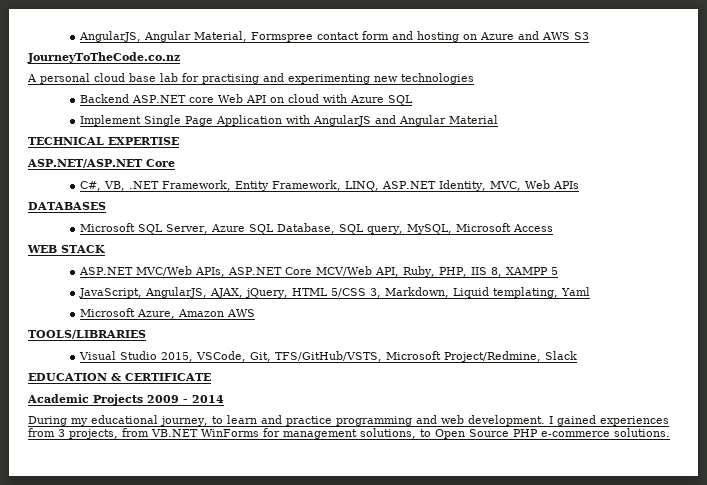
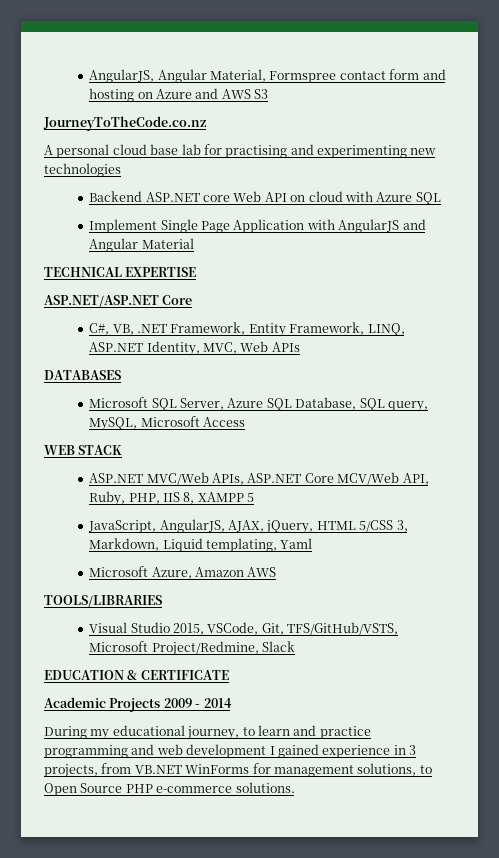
- During my educational journey, to learn and practice programming and web development. I gained experiences from 3 projects, from VB.NET WinForms for management solutions, to Open Source PHP e-commerce solutions.
+ During my educational journey, to learn and practice programming and web development I gained experience in 3 projects, from VB.NET WinForms for management solutions, to Open Source PHP e-commerce solutions.

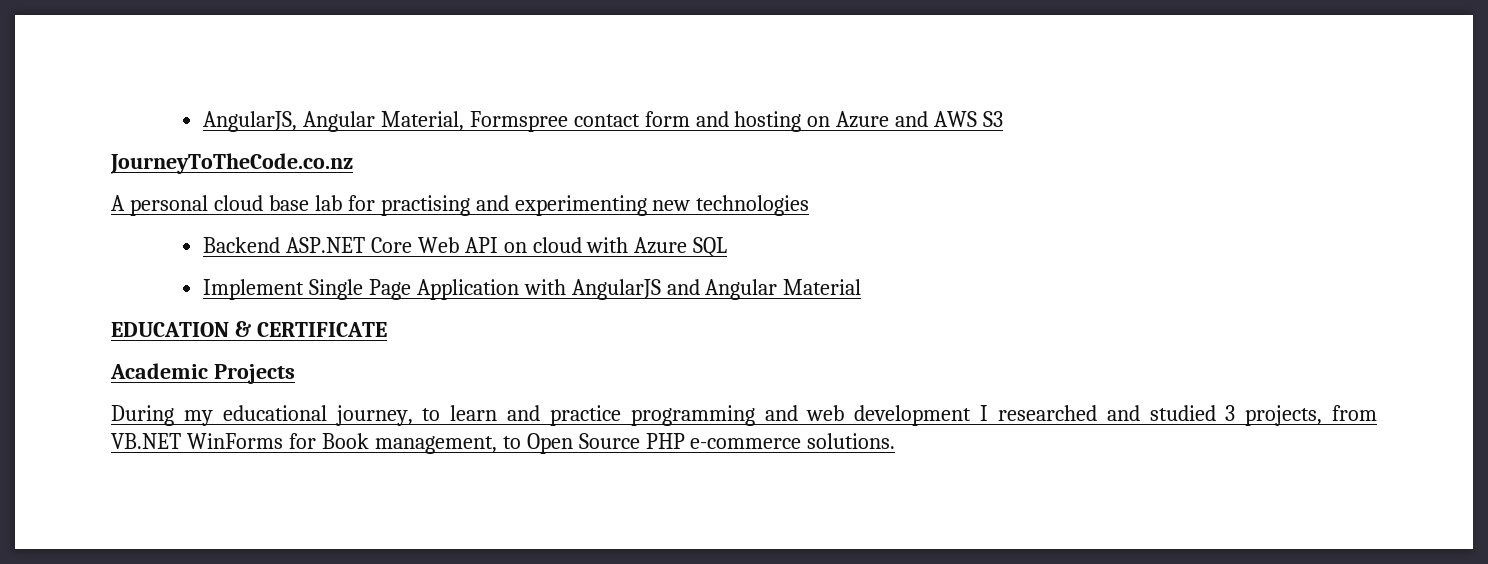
- Backend ASP.NET core Web API on cloud with Azure SQL
+ Backend ASP.NET Core Web API on cloud with Azure SQL
- TECHNICAL EXPERTISE
- ASP.NET/ASP.NET Core
- C#, VB, .NET Framework, Entity Framework, LINQ, ASP.NET Identity, MVC, Web APIs
- DATABASES
- Microsoft SQL Server, Azure SQL Database, SQL query, MySQL, Microsoft Access
- WEB STACK
- ASP.NET MVC/Web APIs, ASP.NET Core MCV/Web API, Ruby, PHP, IIS 8, XAMPP 5
- JavaScript, AngularJS, AJAX, jQuery, HTML 5/CSS 3, Markdown, Liquid templating, Yaml
- Microsoft Azure, Amazon AWS
- TOOLS/LIBRARIES
- Visual Studio 2015, VSCode, Git, TFS/GitHub/VSTS, Microsoft Project/Redmine, Slack
- Academic Projects 2009 - 2014
+ Academic Projects
- During my educational journey, to learn and practice programming and web development I gained experience in 3 projects, from VB.NET WinForms for management solutions, to Open Source PHP e-commerce solutions.
+ During my educational journey, to learn and practice programming and web development I researched and studied 3 projects, from VB.NET WinForms for Book management, to Open Source PHP e-commerce solutions.

